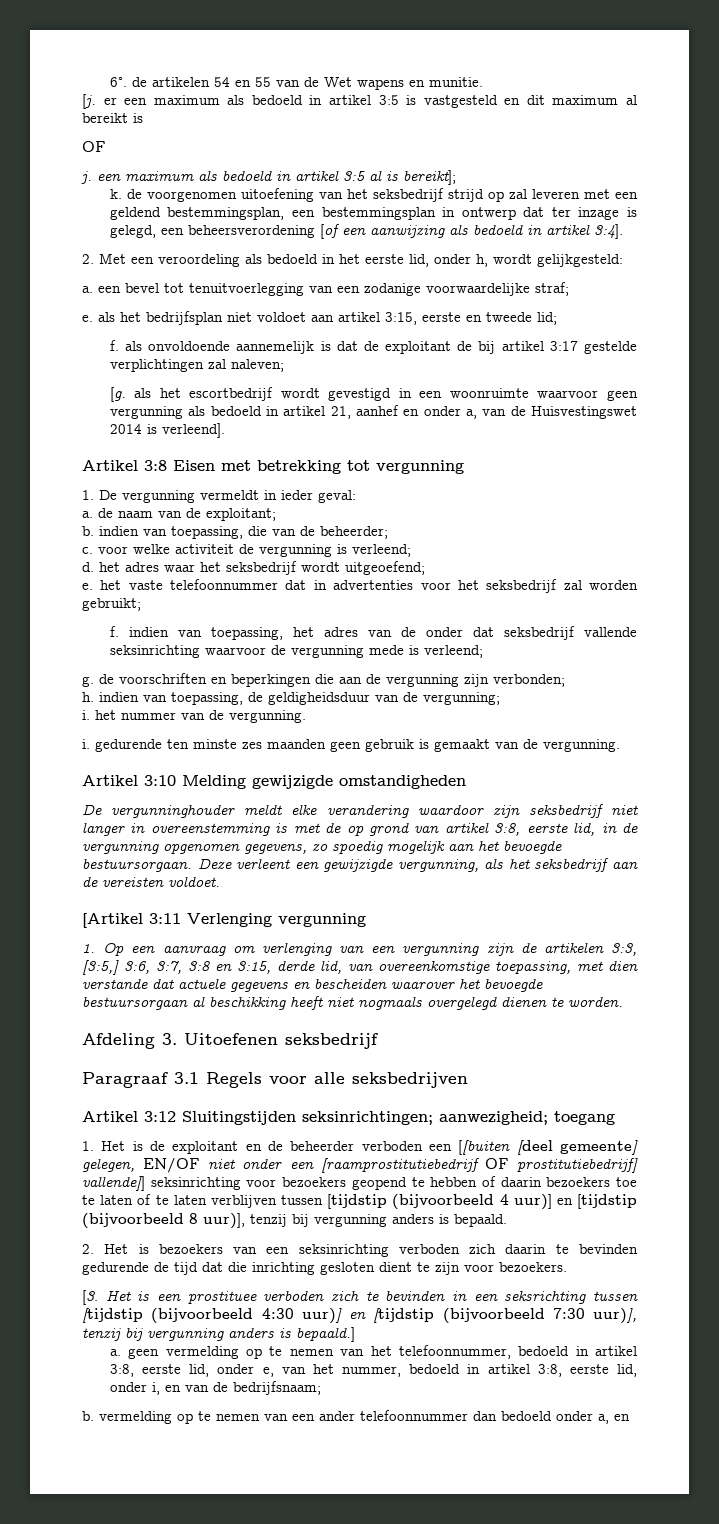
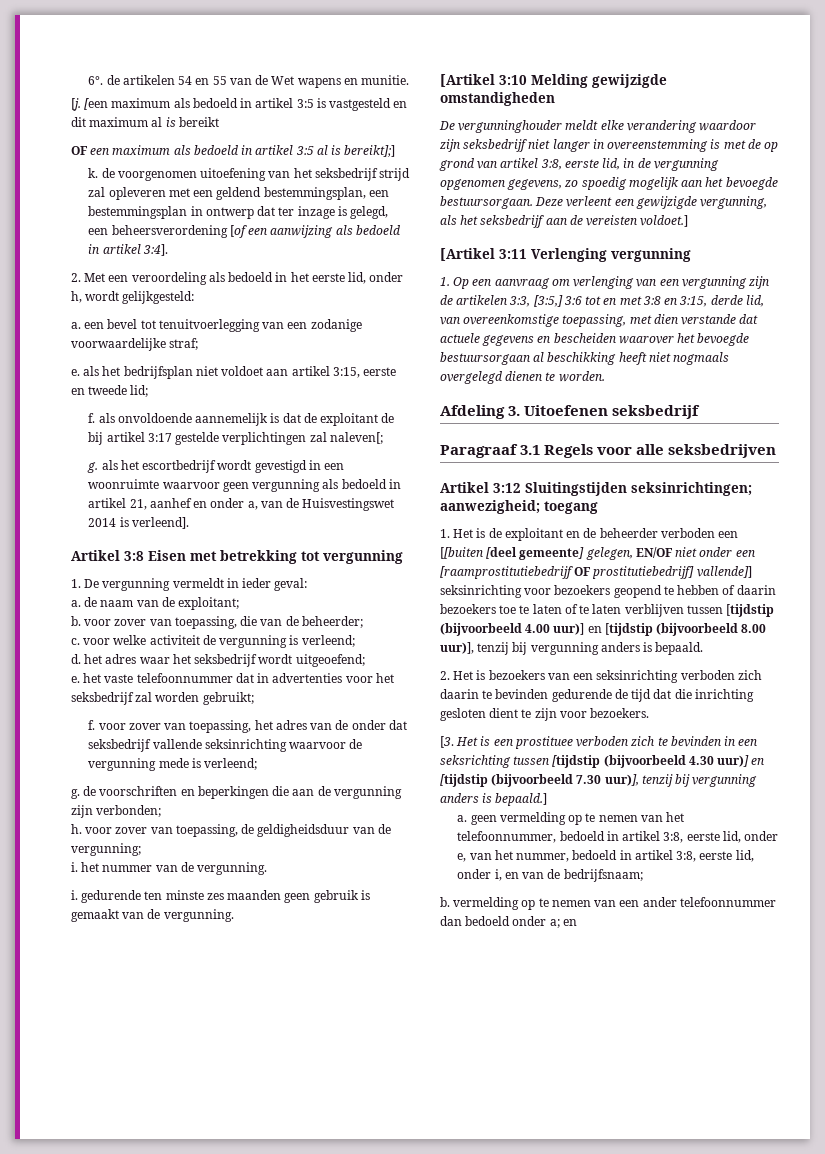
- [j. er een maximum als bedoeld in artikel 3:5 is vastgesteld en dit maximum al bereikt is
- OF
- j. een maximum als bedoeld in artikel 3:5 al is bereikt];
+ [j. [een maximum als bedoeld in artikel 3:5 is vastgesteld en dit maximum al is bereikt
+ OF een maximum als bedoeld in artikel 3:5 al is bereikt];]
- k. de voorgenomen uitoefening van het seksbedrijf strijd op zal leveren met een geldend bestemmingsplan, een bestemmingsplan in ontwerp dat ter inzage is gelegd, een beheersverordening [of een aanwijzing als bedoeld in artikel 3:4].
+ k. de voorgenomen uitoefening van het seksbedrijf strijd zal opleveren met een geldend bestemmingsplan, een bestemmingsplan in ontwerp dat ter inzage is gelegd, een beheersverordening [of een aanwijzing als bedoeld in artikel 3:4].
- f. als onvoldoende aannemelijk is dat de exploitant de bij artikel 3:17 gestelde verplichtingen zal naleven;
- [g. als het escortbedrijf wordt gevestigd in een woonruimte waarvoor geen vergunning als bedoeld in artikel 21, aanhef en onder a, van de Huisvestingswet 2014 is verleend].
+ f. als onvoldoende aannemelijk is dat de exploitant de bij artikel 3:17 gestelde verplichtingen zal naleven[;
+ g. als het escortbedrijf wordt gevestigd in een woonruimte waarvoor geen vergunning als bedoeld in artikel 21, aanhef en onder a, van de Huisvestingswet 2014 is verleend].
- b. indien van toepassing, die van de beheerder;
+ b. voor zover van toepassing, die van de beheerder;
- f. indien van toepassing, het adres van de onder dat seksbedrijf vallende seksinrichting waarvoor de vergunning mede is verleend;
+ f. voor zover van toepassing, het adres van de onder dat seksbedrijf vallende seksinrichting waarvoor de vergunning mede is verleend;
- h. indien van toepassing, de geldigheidsduur van de vergunning;
+ h. voor zover van toepassing, de geldigheidsduur van de vergunning;
- Artikel 3:10 Melding gewijzigde omstandigheden
+ [Artikel 3:10 Melding gewijzigde omstandigheden
- Deze verleent een gewijzigde vergunning, als het seksbedrijf aan de vereisten voldoet.
+ Deze verleent een gewijzigde vergunning, als het seksbedrijf aan de vereisten voldoet.]
- 1. Op een aanvraag om verlenging van een vergunning zijn de artikelen 3:3, [3:5,] 3:6, 3:7, 3:8 en 3:15, derde lid, van overeenkomstige toepassing, met dien verstande dat actuele gegevens en bescheiden waarover het bevoegde bestuursorgaan al beschikking heeft niet nogmaals overgelegd dienen te worden.
+ 1. Op een aanvraag om verlenging van een vergunning zijn de artikelen 3:3, [3:5,] 3:6 tot en met 3:8 en 3:15, derde lid, van overeenkomstige toepassing, met dien verstande dat actuele gegevens en bescheiden waarover het bevoegde bestuursorgaan al beschikking heeft niet nogmaals overgelegd dienen te worden.
- 1. Het is de exploitant en de beheerder verboden een [[buiten [deel gemeente] gelegen, EN/OF niet onder een [raamprostitutiebedrijf OF prostitutiebedrijf] vallende]] seksinrichting voor bezoekers geopend te hebben of daarin bezoekers toe te laten of te laten verblijven tussen [tijdstip (bijvoorbeeld 4 uur)] en [tijdstip (bijvoorbeeld 8 uur)], tenzij bij vergunning anders is bepaald.
+ 1. Het is de exploitant en de beheerder verboden een [[buiten [deel gemeente] gelegen, EN/OF niet onder een [raamprostitutiebedrijf OF prostitutiebedrijf] vallende]] seksinrichting voor bezoekers geopend te hebben of daarin bezoekers toe te laten of te laten verblijven tussen [tijdstip (bijvoorbeeld 4.00 uur)] en [tijdstip (bijvoorbeeld 8.00 uur)], tenzij bij vergunning anders is bepaald.
- [3. Het is een prostituee verboden zich te bevinden in een seksrichting tussen [tijdstip (bijvoorbeeld 4:30 uur)] en [tijdstip (bijvoorbeeld 7:30 uur)], tenzij bij vergunning anders is bepaald.]
+ [3. Het is een prostituee verboden zich te bevinden in een seksrichting tussen [tijdstip (bijvoorbeeld 4.30 uur)] en [tijdstip (bijvoorbeeld 7.30 uur)], tenzij bij vergunning anders is bepaald.]
- b. vermelding op te nemen van een ander telefoonnummer dan bedoeld onder a, en
+ b. vermelding op te nemen van een ander telefoonnummer dan bedoeld onder a; en

